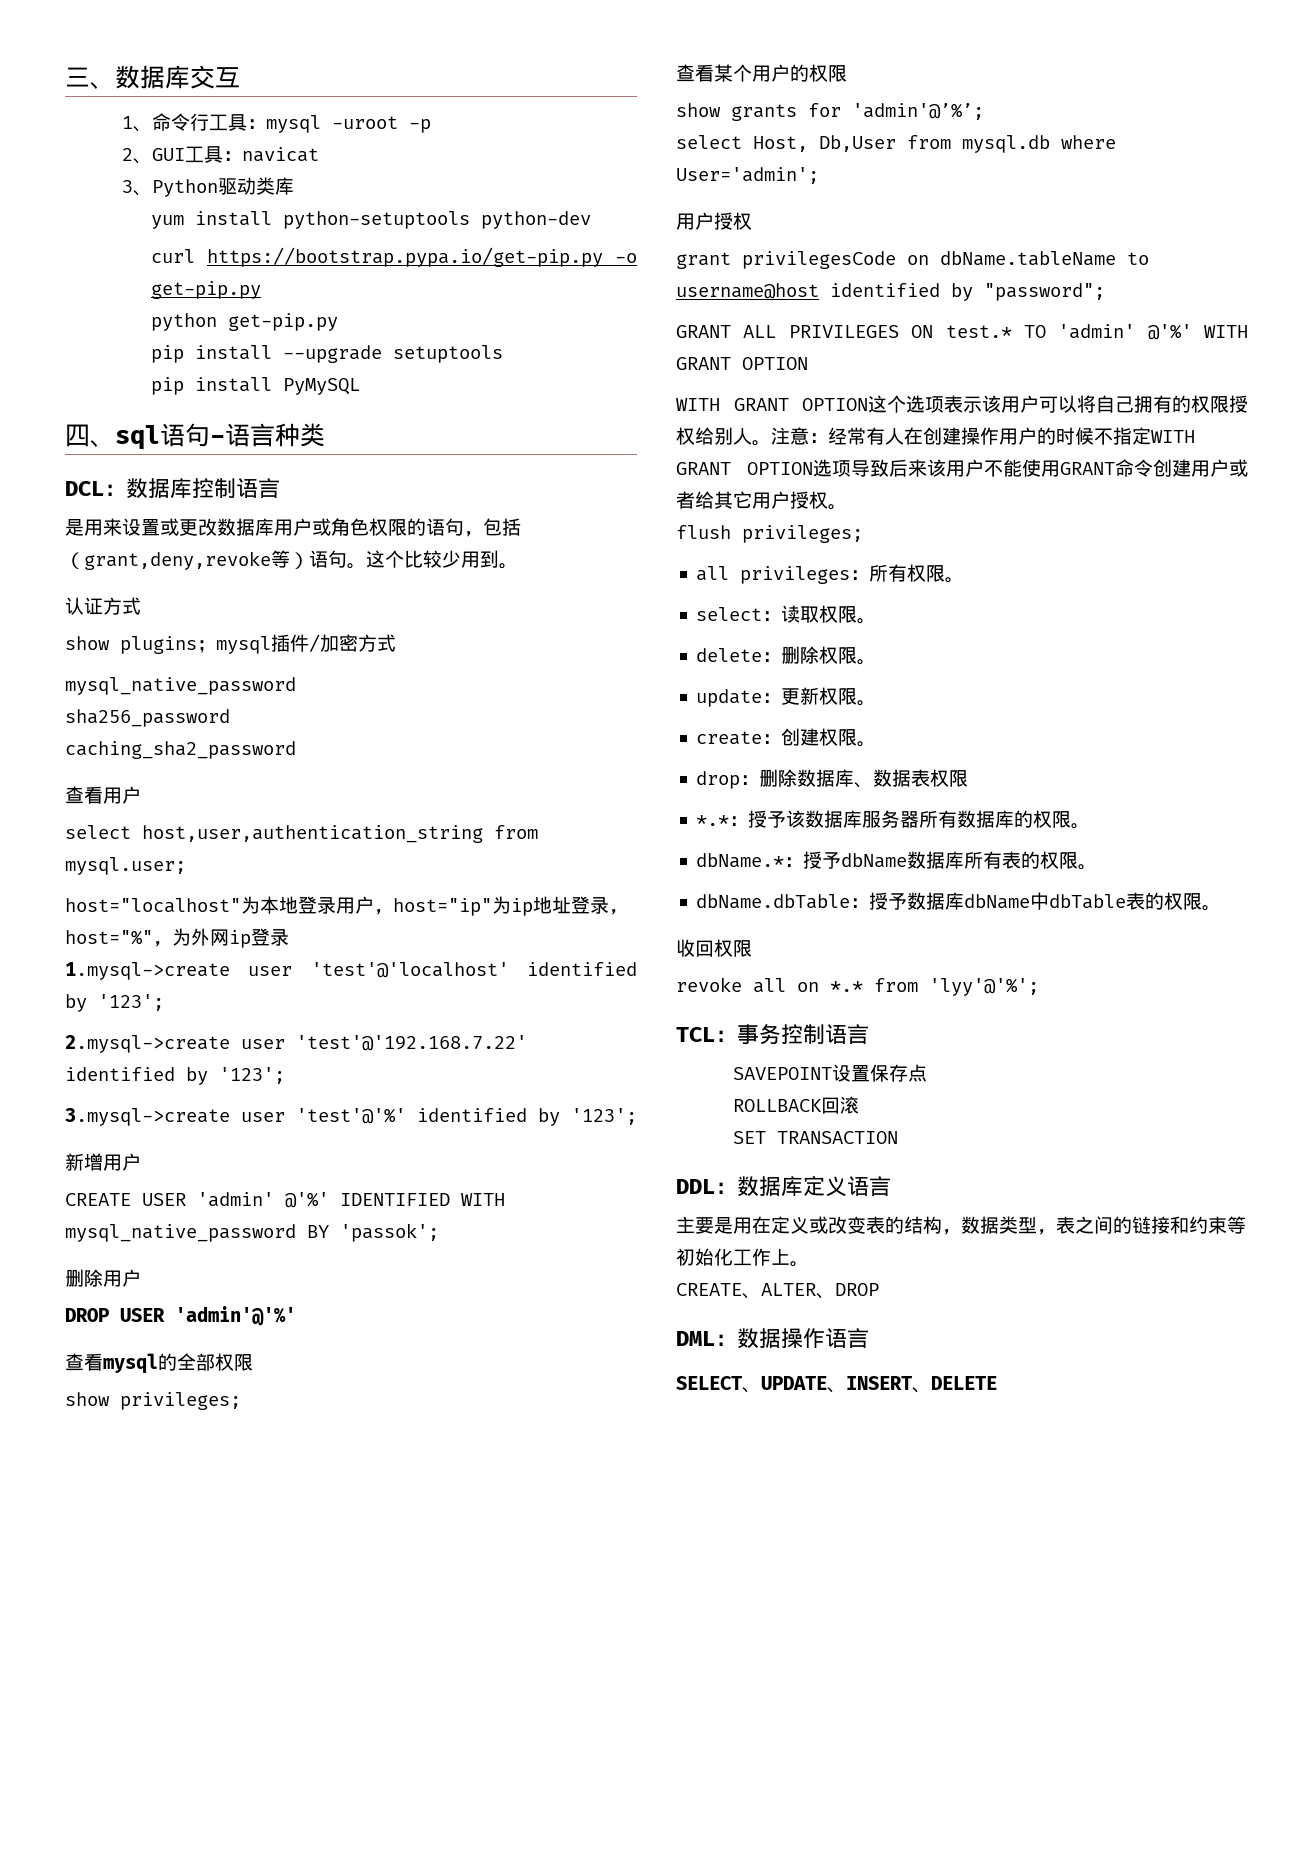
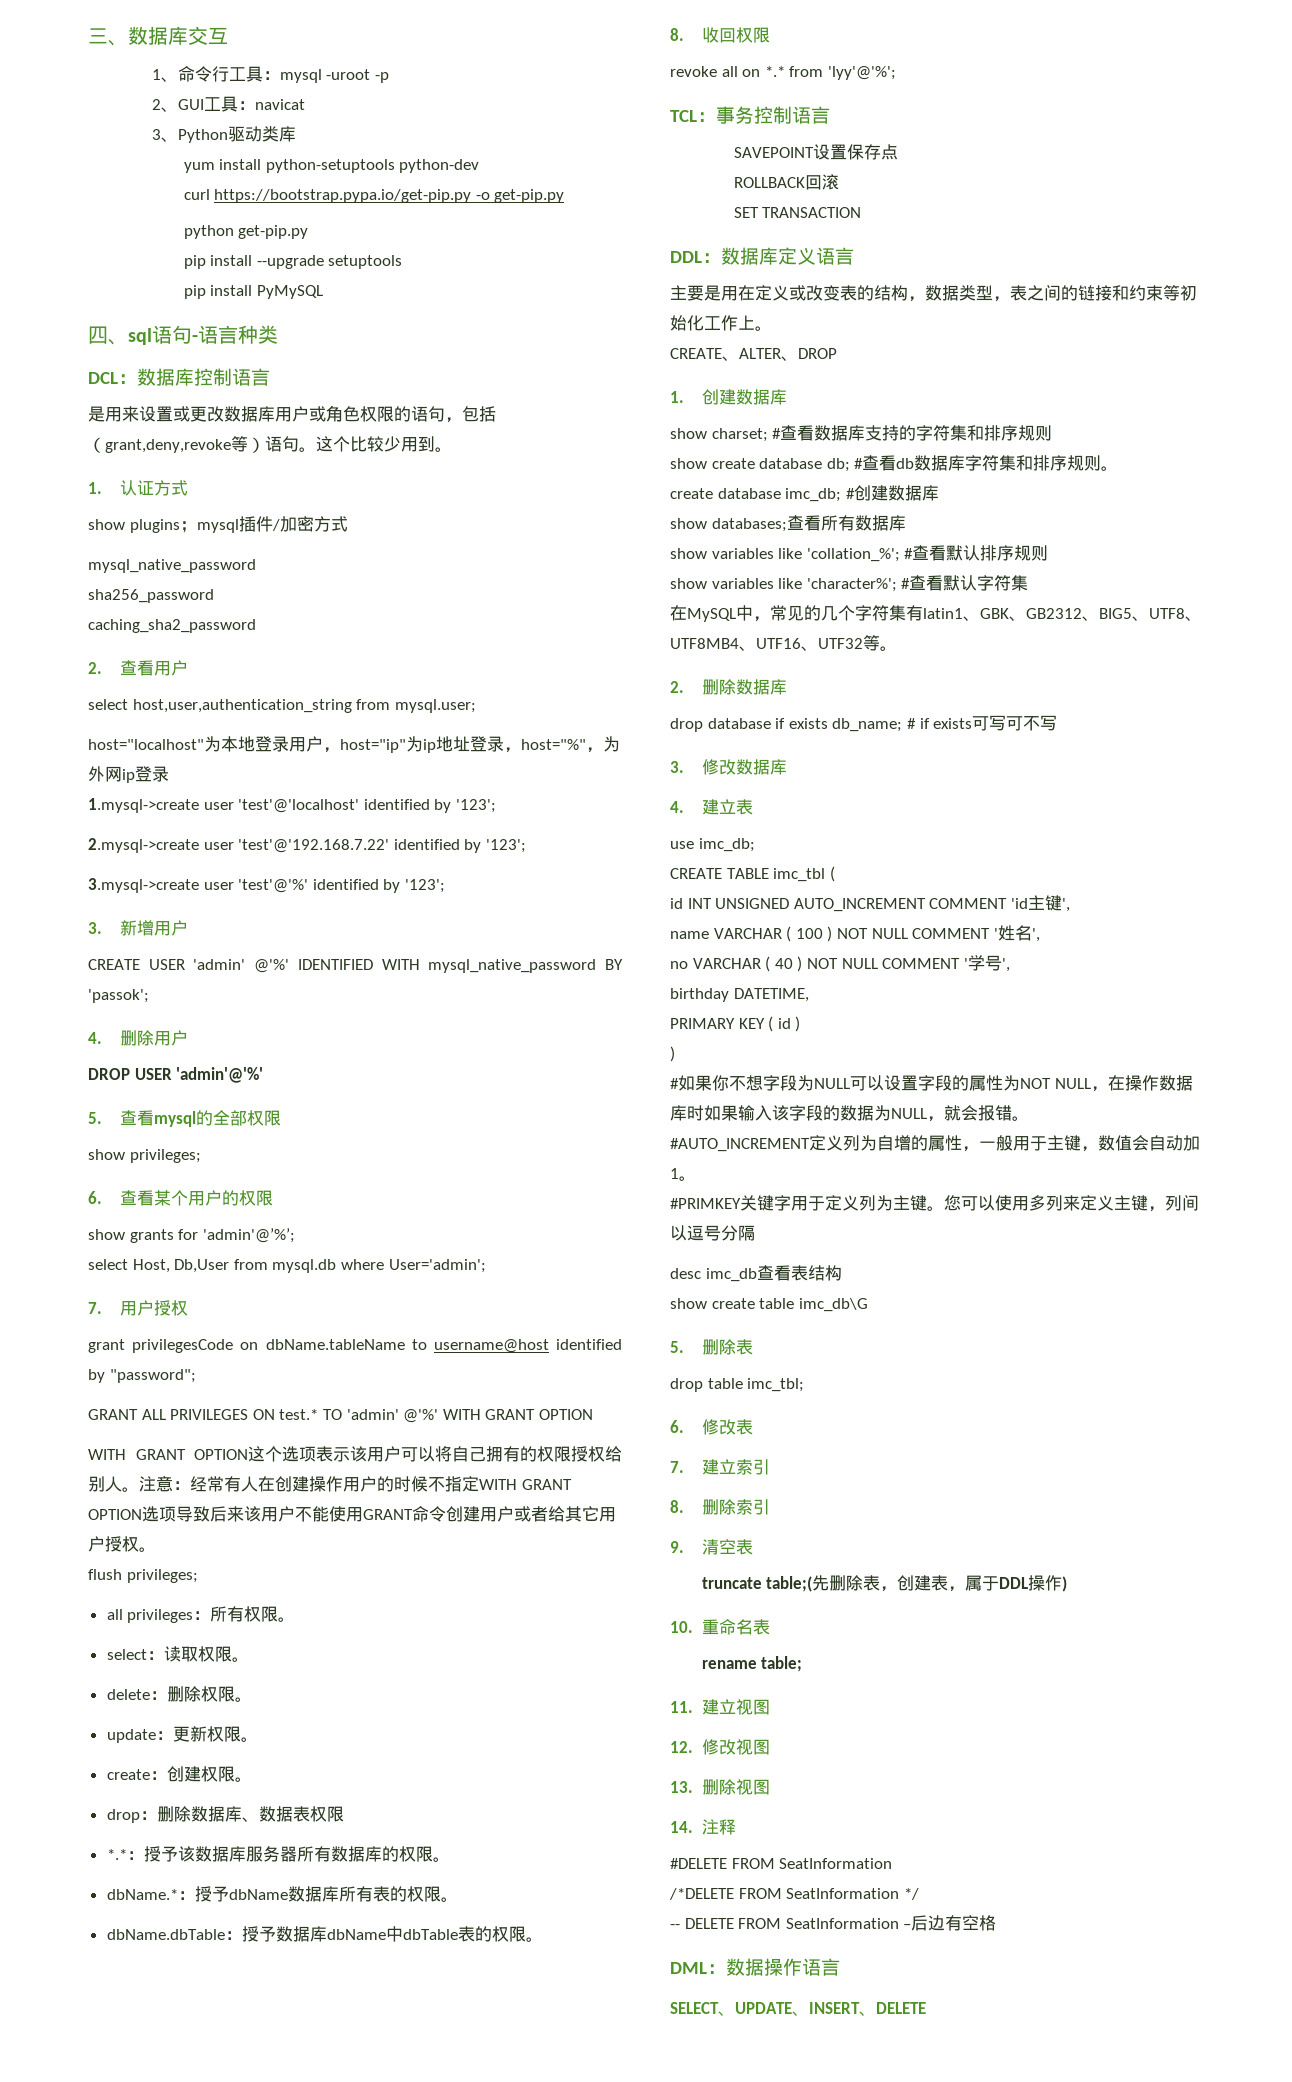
- 认证方式
+ 1.认证方式
- 查看用户
+ 2.查看用户
- 新增用户
+ 3.新增用户
- 删除用户
+ 4.删除用户
- 查看mysql的全部权限
+ 5.查看mysql的全部权限
- 查看某个用户的权限
+ 6.查看某个用户的权限
  select Host, Db,User from mysql.db where User='admin';
- 用户授权
+ 7.用户授权
- 收回权限
+ 8.收回权限
+ 1.创建数据库
+ show charset; #查看数据库支持的字符集和排序规则
+ show create database db; #查看db数据库字符集和排序规则。
+ create database imc_db; #创建数据库
+ show databases;查看所有数据库
+ show variables like 'collation_%'; #查看默认排序规则
+ show variables like 'character%'; #查看默认字符集
+ 在MySQL中，常见的几个字符集有latin1、GBK、GB2312、BIG5、UTF8、UTF8MB4、UTF16、UTF32等。
+ 2.删除数据库
+ drop database if exists db_name; # if exists可写可不写
+ 3.修改数据库
+ 4.建立表
+ use imc_db;
+ CREATE TABLE imc_tbl (
+ id INT UNSIGNED AUTO_INCREMENT COMMENT 'id主键',
+ name VARCHAR ( 100 ) NOT NULL COMMENT '姓名',
+ no VARCHAR ( 40 ) NOT NULL COMMENT '学号',
+ birthday DATETIME,
+ PRIMARY KEY ( id )
+ )
+ #如果你不想字段为NULL可以设置字段的属性为NOT NULL，在操作数据库时如果输入该字段的数据为NULL，就会报错。
+ #AUTO_INCREMENT定义列为自增的属性，一般用于主键，数值会自动加1。
+ #PRIMKEY关键字用于定义列为主键。您可以使用多列来定义主键，列间以逗号分隔
+ desc imc_db查看表结构
+ show create table imc_db\G
+ 5.删除表
+ drop table imc_tbl;
+ 6.修改表
+ 7.建立索引
+ 8.删除索引
+ 9.清空表
+ truncate table;(先删除表，创建表，属于DDL操作)
+ 10.重命名表
+ rename table;
+ 11.建立视图
+ 12.修改视图
+ 13.删除视图
+ 14.注释
+ #DELETE FROM SeatInformation
+ /*DELETE FROM SeatInformation */
+ -- DELETE FROM SeatInformation –后边有空格

